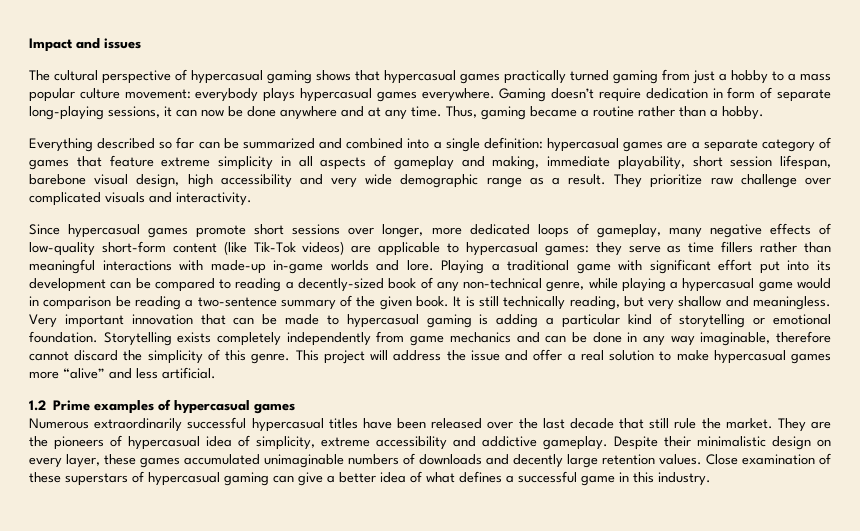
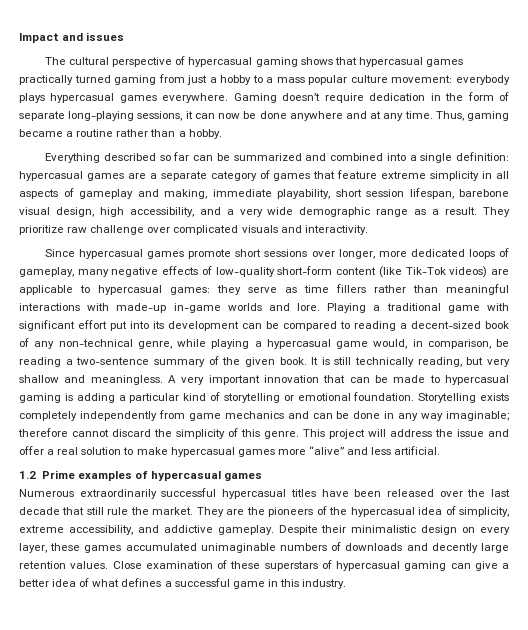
- Gaming doesn’t require dedication in form of separate long-playing sessions, it can now be done anywhere and at any time.
+ Gaming doesn’t require dedication in the form of separate long-playing sessions, it can now be done anywhere and at any time.
- Everything described so far can be summarized and combined into a single definition: hypercasual games are a separate category of games that feature extreme simplicity in all aspects of gameplay and making, immediate playability, short session lifespan, barebone visual design, high accessibility and very wide demographic range as a result.
+ Everything described so far can be summarized and combined into a single definition: hypercasual games are a separate category of games that feature extreme simplicity in all aspects of gameplay and making, immediate playability, short session lifespan, barebone visual design, high accessibility, and a very wide demographic range as a result.
- Playing a traditional game with significant effort put into its development can be compared to reading a decently-sized book of any non-technical genre, while playing a hypercasual game would in comparison be reading a two-sentence summary of the given book.
+ Playing a traditional game with significant effort put into its development can be compared to reading a decent-sized book of any non-technical genre, while playing a hypercasual game would, in comparison, be reading a two-sentence summary of the given book.
- Very important innovation that can be made to hypercasual gaming is adding a particular kind of storytelling or emotional foundation.
+ A very important innovation that can be made to hypercasual gaming is adding a particular kind of storytelling or emotional foundation.
- Storytelling exists completely independently from game mechanics and can be done in any way imaginable, therefore cannot discard the simplicity of this genre.
+ Storytelling exists completely independently from game mechanics and can be done in any way imaginable; therefore cannot discard the simplicity of this genre.
- They are the pioneers of hypercasual idea of simplicity, extreme accessibility and addictive gameplay.
+ They are the pioneers of the hypercasual idea of simplicity, extreme accessibility, and addictive gameplay.

